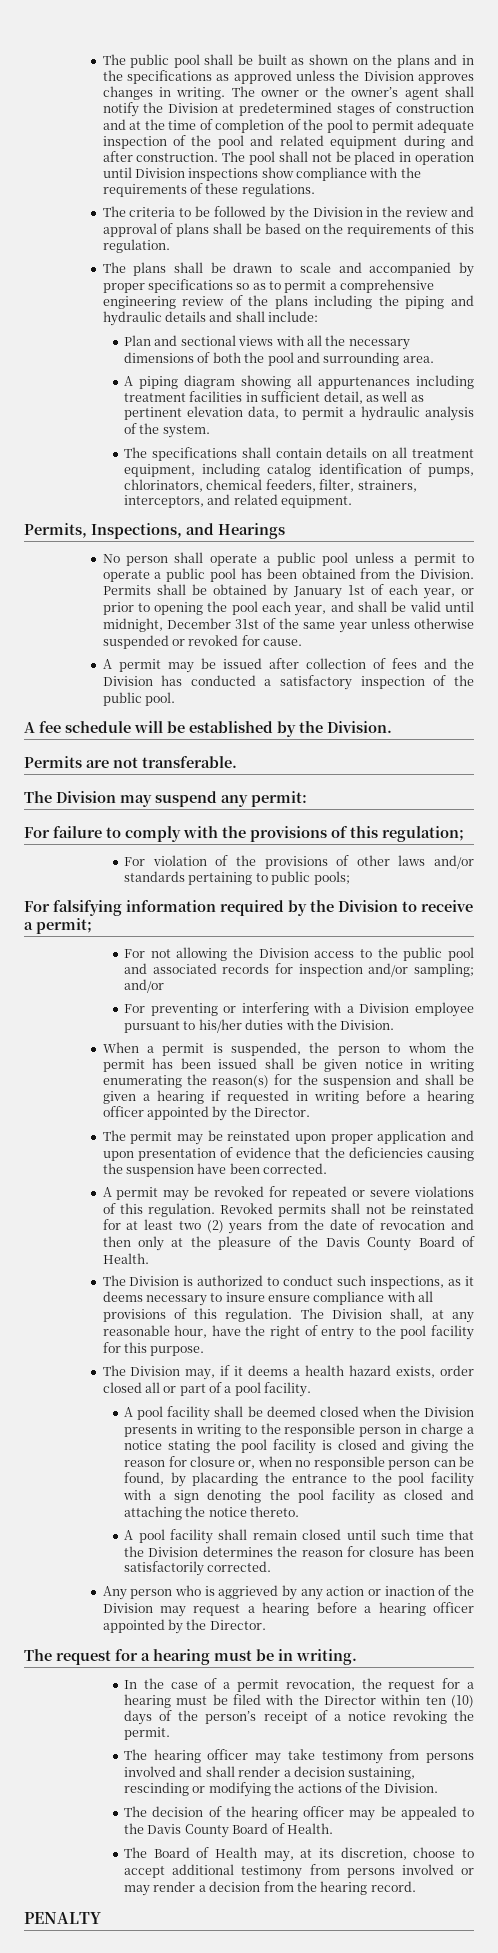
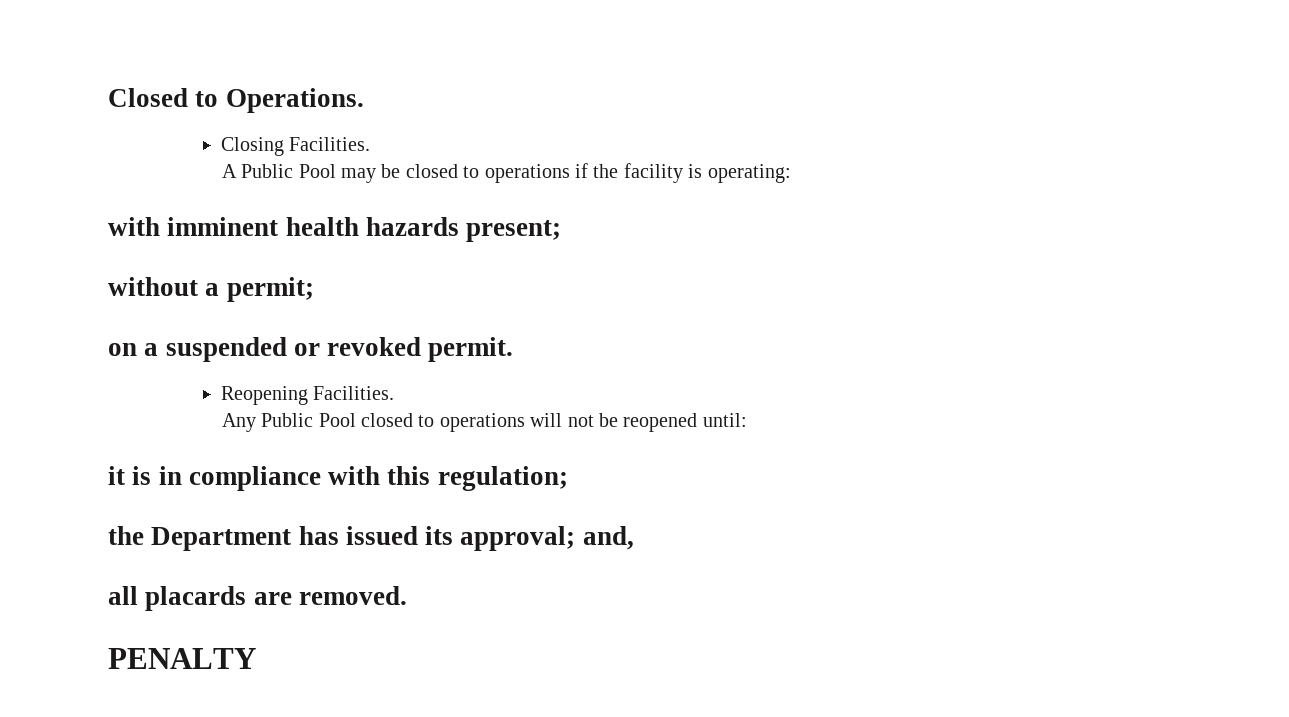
- The public pool shall be built as shown on the plans and in the specifications as approved unless the Division approves changes in writing. The owner or the owner’s agent shall notify the Division at predetermined stages of construction and at the time of completion of the pool to permit adequate inspection of the pool and related equipment during and after construction. The pool shall not be placed in operation until Division inspections show compliance with the requirements of these regulations.
- The criteria to be followed by the Division in the review and approval of plans shall be based on the requirements of this regulation.
- The plans shall be drawn to scale and accompanied by proper specifications so as to permit a comprehensive engineering review of the plans including the piping and hydraulic details and shall include:
- Plan and sectional views with all the necessary dimensions of both the pool and surrounding area.
- A piping diagram showing all appurtenances including treatment facilities in sufficient detail, as well as pertinent elevation data, to permit a hydraulic analysis of the system.
- The specifications shall contain details on all treatment equipment, including catalog identification of pumps, chlorinators, chemical feeders, filter, strainers, interceptors, and related equipment.
- Permits, Inspections, and Hearings
- No person shall operate a public pool unless a permit to operate a public pool has been obtained from the Division. Permits shall be obtained by January 1st of each year, or prior to opening the pool each year, and shall be valid until midnight, December 31st of the same year unless otherwise suspended or revoked for cause.
- A permit may be issued after collection of fees and the Division has conducted a satisfactory inspection of the public pool.
- A fee schedule will be established by the Division.
- Permits are not transferable.
- The Division may suspend any permit:
- For failure to comply with the provisions of this regulation;
- For violation of the provisions of other laws and/or standards pertaining to public pools;
- For falsifying information required by the Division to receive a permit;
- For not allowing the Division access to the public pool and associated records for inspection and/or sampling; and/or
- For preventing or interfering with a Division employee pursuant to his/her duties with the Division.
- When a permit is suspended, the person to whom the permit has been issued shall be given notice in writing enumerating the reason(s) for the suspension and shall be given a hearing if requested in writing before a hearing officer appointed by the Director.
- The permit may be reinstated upon proper application and upon presentation of evidence that the deficiencies causing the suspension have been corrected.
- A permit may be revoked for repeated or severe violations of this regulation. Revoked permits shall not be reinstated for at least two (2) years from the date of revocation and then only at the pleasure of the Davis County Board of Health.
- The Division is authorized to conduct such inspections, as it deems necessary to insure ensure compliance with all provisions of this regulation. The Division shall, at any reasonable hour, have the right of entry to the pool facility for this purpose.
- The Division may, if it deems a health hazard exists, order closed all or part of a pool facility.
- A pool facility shall be deemed closed when the Division presents in writing to the responsible person in charge a notice stating the pool facility is closed and giving the reason for closure or, when no responsible person can be found, by placarding the entrance to the pool facility with a sign denoting the pool facility as closed and attaching the notice thereto.
- A pool facility shall remain closed until such time that the Division determines the reason for closure has been satisfactorily corrected.
- Any person who is aggrieved by any action or inaction of the Division may request a hearing before a hearing officer appointed by the Director.
- The request for a hearing must be in writing.
- In the case of a permit revocation, the request for a hearing must be filed with the Director within ten (10) days of the person’s receipt of a notice revoking the permit.
- The hearing officer may take testimony from persons involved and shall render a decision sustaining, rescinding or modifying the actions of the Division.
- The decision of the hearing officer may be appealed to the Davis County Board of Health.
- The Board of Health may, at its discretion, choose to accept additional testimony from persons involved or may render a decision from the hearing record.
+ Closed to Operations.
+ Closing Facilities.
+ A Public Pool may be closed to operations if the facility is operating:
+ with imminent health hazards present;
+ without a permit;
+ on a suspended or revoked permit.
+ Reopening Facilities.
+ Any Public Pool closed to operations will not be reopened until:
+ it is in compliance with this regulation;
+ the Department has issued its approval; and,
+ all placards are removed.

